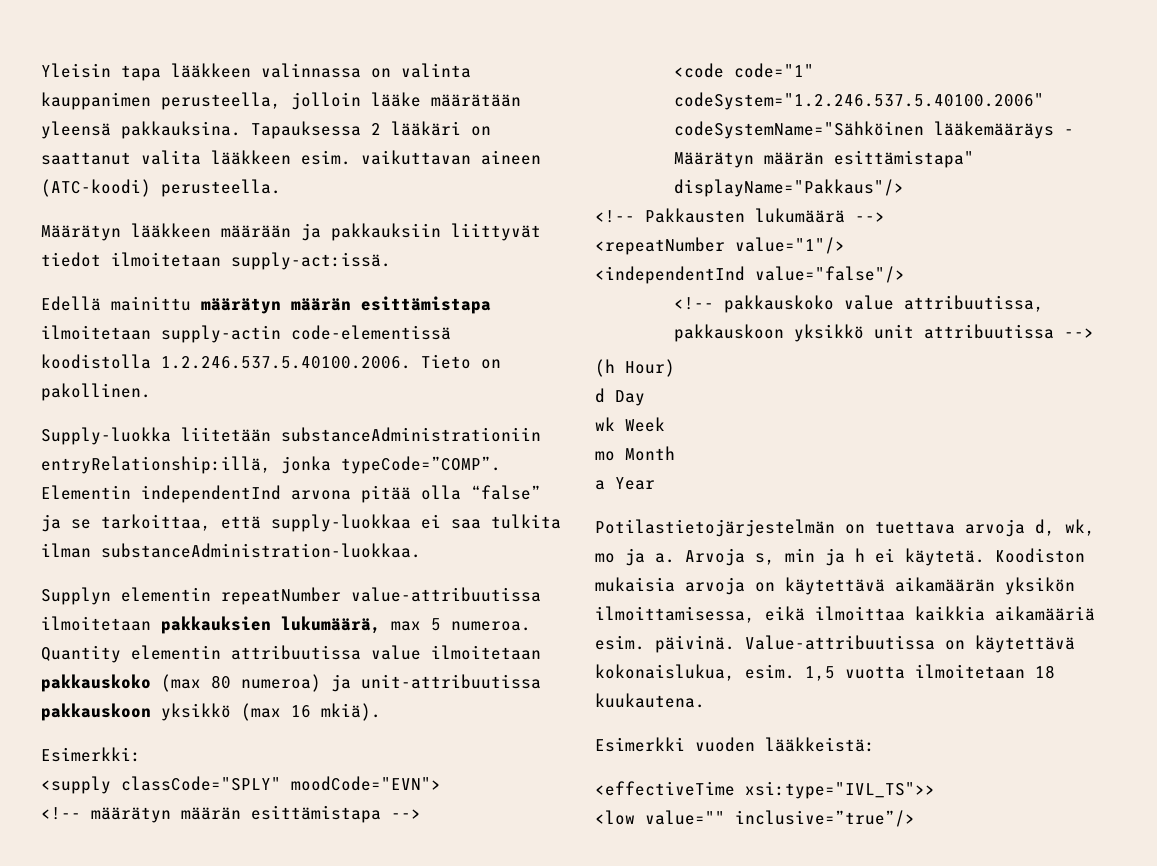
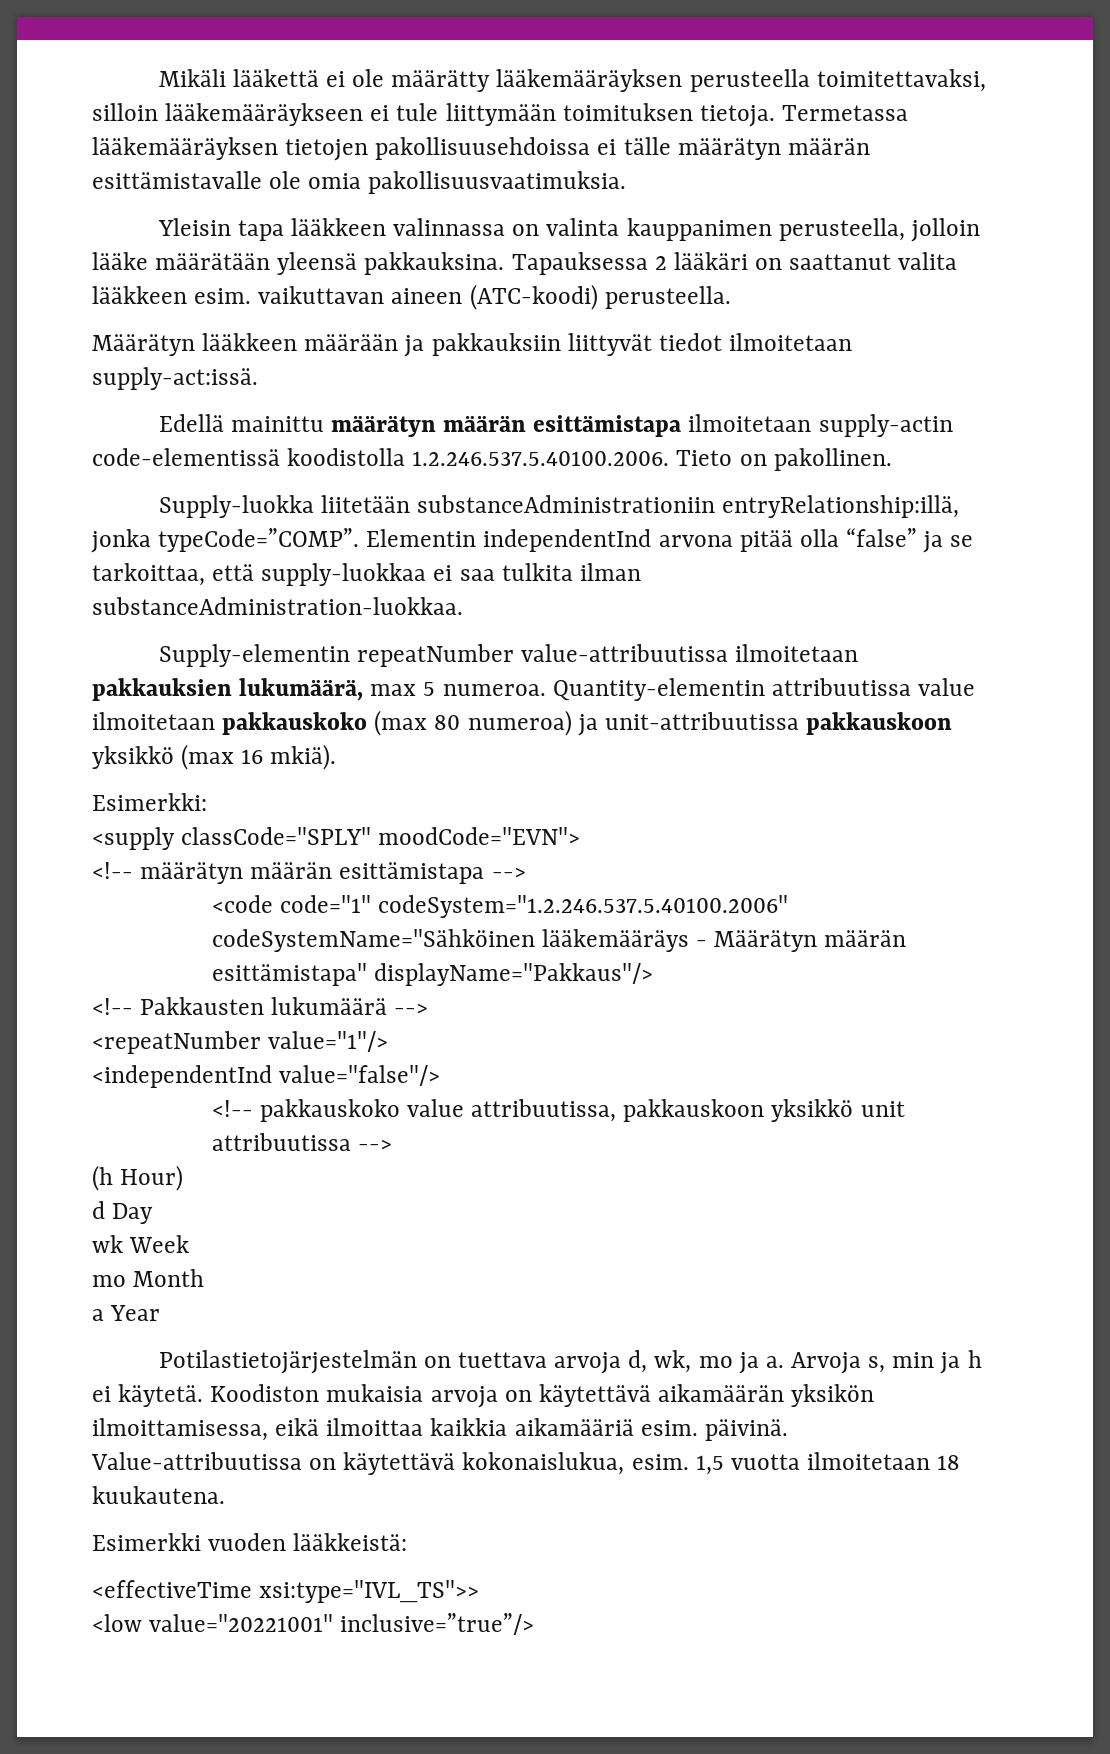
+ Mikäli lääkettä ei ole määrätty lääkemääräyksen perusteella toimitettavaksi, silloin lääkemääräykseen ei tule liittymään toimituksen tietoja. Termetassa lääkemääräyksen tietojen pakollisuusehdoissa ei tälle määrätyn määrän esittämistavalle ole omia pakollisuusvaatimuksia.
- Supplyn elementin repeatNumber value-attribuutissa ilmoitetaan pakkauksien lukumäärä, max 5 numeroa.
+ Supply-elementin repeatNumber value-attribuutissa ilmoitetaan pakkauksien lukumäärä, max 5 numeroa.
- Quantity elementin attribuutissa value ilmoitetaan pakkauskoko (max 80 numeroa) ja unit-attribuutissa pakkauskoon yksikkö (max 16 mkiä).
+ Quantity-elementin attribuutissa value ilmoitetaan pakkauskoko (max 80 numeroa) ja unit-attribuutissa pakkauskoon yksikkö (max 16 mkiä).
- <low value="" inclusive=”true”/>
+ <low value="20221001" inclusive=”true”/>

